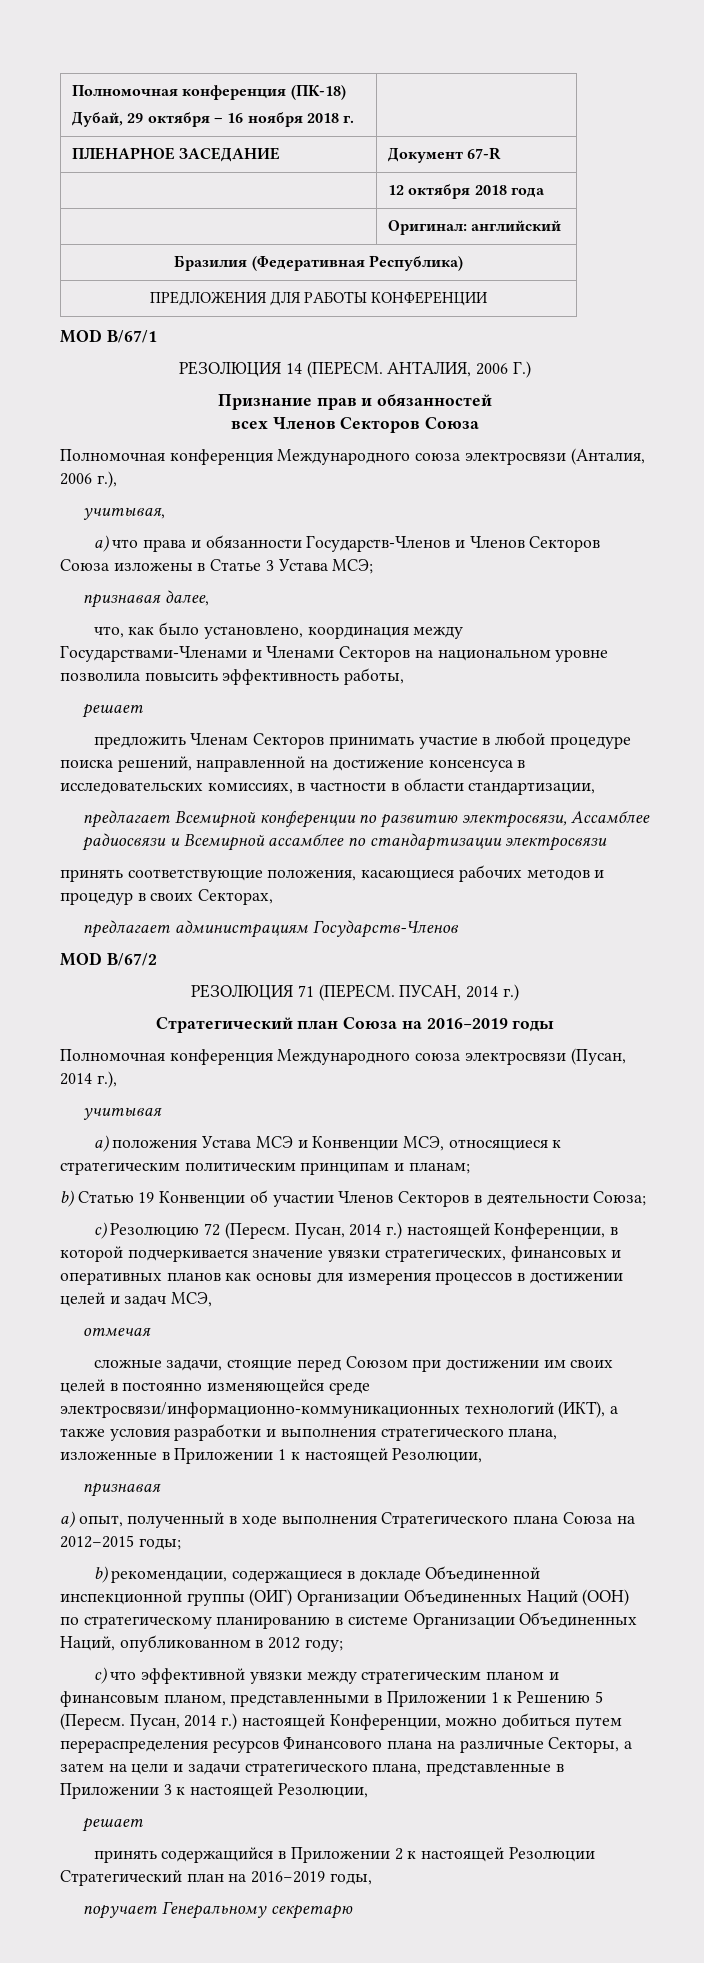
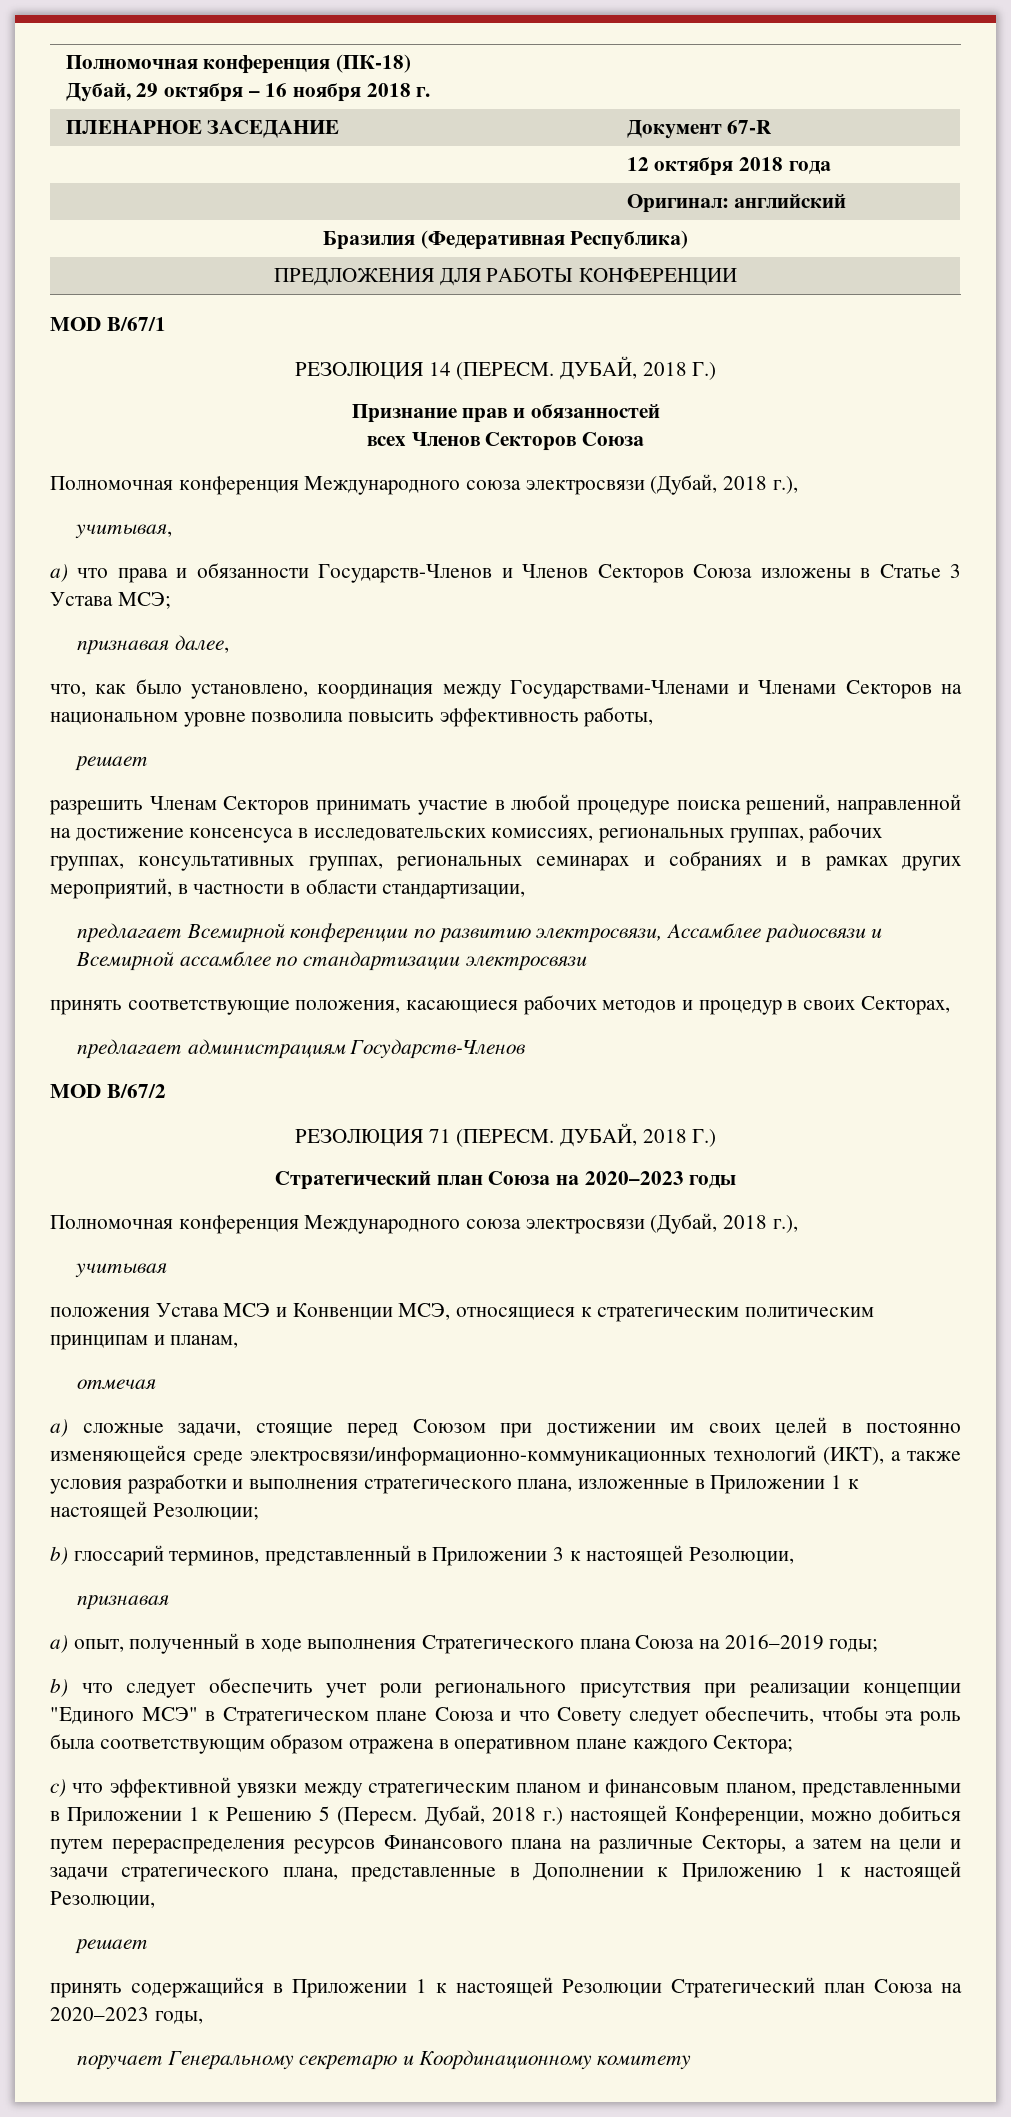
- РЕЗОЛЮЦИЯ 14 (ПЕРЕСМ. АНТАЛИЯ, 2006 Г.)
+ РЕЗОЛЮЦИЯ 14 (ПЕРЕСМ. ДУБАЙ, 2018 Г.)
  всех Членов Секторов Союза
- Полномочная конференция Международного союза электросвязи (Анталия, 2006 г.),
+ Полномочная конференция Международного союза электросвязи (Дубай, 2018 г.),
- предложить Членам Секторов принимать участие в любой процедуре поиска решений, направленной на достижение консенсуса в исследовательских комиссиях, в частности в области стандартизации,
+ разрешить Членам Секторов принимать участие в любой процедуре поиска решений, направленной на достижение консенсуса в исследовательских комиссиях, региональных группах, рабочих группах, консультативных группах, региональных семинарах и собраниях и в рамках других мероприятий, в частности в области стандартизации,
- РЕЗОЛЮЦИЯ 71 (ПЕРЕСМ. ПУСАН, 2014 г.)
- Стратегический план Союза на 2016−2019 годы
- Полномочная конференция Международного союза электросвязи (Пусан, 2014 г.),
+ РЕЗОЛЮЦИЯ 71 (ПЕРЕСМ. ДУБАЙ, 2018 Г.)
+ Стратегический план Союза на 2020–2023 годы
+ Полномочная конференция Международного союза электросвязи (Дубай, 2018 г.),
- а) положения Устава МСЭ и Конвенции МСЭ, относящиеся к стратегическим политическим принципам и планам;
- b) Статью 19 Конвенции об участии Членов Секторов в деятельности Союза;
- c) Резолюцию 72 (Пересм. Пусан, 2014 г.) настоящей Конференции, в которой подчеркивается значение увязки стратегических, финансовых и оперативных планов как основы для измерения процессов в достижении целей и задач МСЭ,
+ положения Устава МСЭ и Конвенции МСЭ, относящиеся к стратегическим политическим принципам и планам,
- сложные задачи, стоящие перед Союзом при достижении им своих целей в постоянно изменяющейся среде электросвязи/информационно-коммуникационных технологий (ИКТ), а также условия разработки и выполнения стратегического плана, изложенные в Приложении 1 к настоящей Резолюции,
+ а) сложные задачи, стоящие перед Союзом при достижении им своих целей в постоянно изменяющейся среде электросвязи/информационно-коммуникационных технологий (ИКТ), а также условия разработки и выполнения стратегического плана, изложенные в Приложении 1 к настоящей Резолюции;
+ b) глоссарий терминов, представленный в Приложении 3 к настоящей Резолюции,
- a) опыт, полученный в ходе выполнения Стратегического плана Союза на 2012–2015 годы;
+ a) опыт, полученный в ходе выполнения Стратегического плана Союза на 2016–2019 годы;
- b) рекомендации, содержащиеся в докладе Объединенной инспекционной группы (ОИГ) Организации Объединенных Наций (ООН) по стратегическому планированию в системе Организации Объединенных Наций, опубликованном в 2012 году;
+ b) что следует обеспечить учет роли регионального присутствия при реализации концепции "Единого МСЭ" в Стратегическом плане Союза и что Совету следует обеспечить, чтобы эта роль была соответствующим образом отражена в оперативном плане каждого Сектора;
- Пусан, 2014 г.) настоящей Конференции, можно добиться путем перераспределения ресурсов Финансового плана на различные Секторы, а затем на цели и задачи стратегического плана, представленные в Приложении 3 к настоящей Резолюции,
+ Дубай, 2018 г.) настоящей Конференции, можно добиться путем перераспределения ресурсов Финансового плана на различные Секторы, а затем на цели и задачи стратегического плана, представленные в Дополнении к Приложению 1 к настоящей Резолюции,
- принять содержащийся в Приложении 2 к настоящей Резолюции Стратегический план на 2016−2019 годы,
+ принять содержащийся в Приложении 1 к настоящей Резолюции Стратегический план Союза на 2020–2023 годы,
- поручает Генеральному секретарю
+ поручает Генеральному секретарю и Координационному комитету

